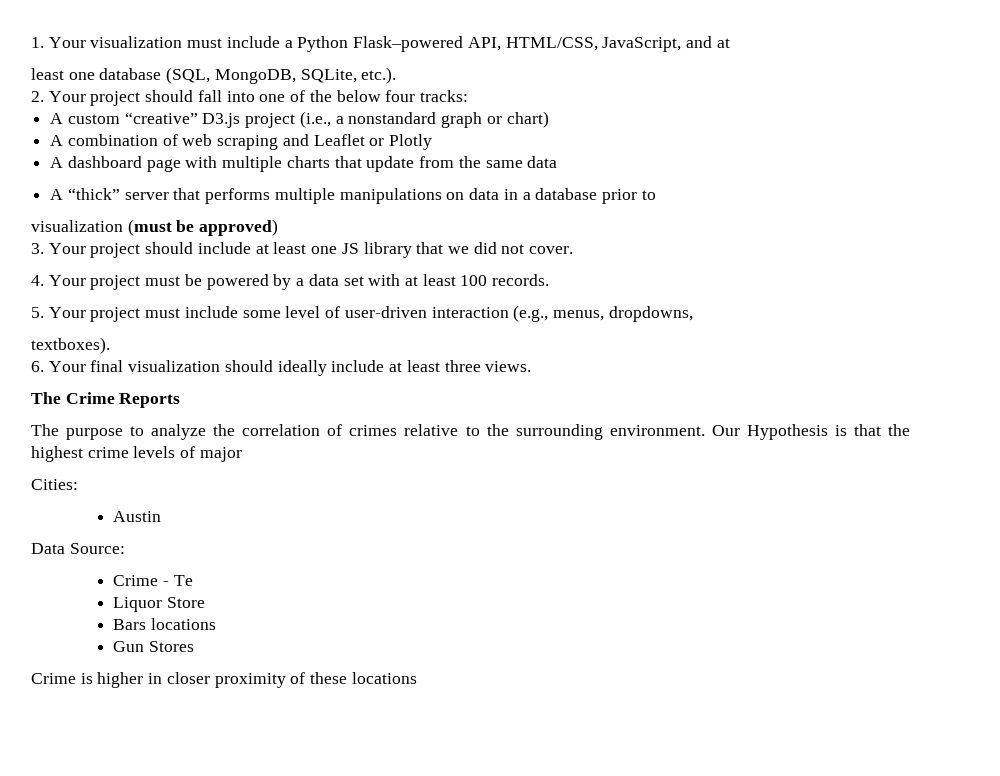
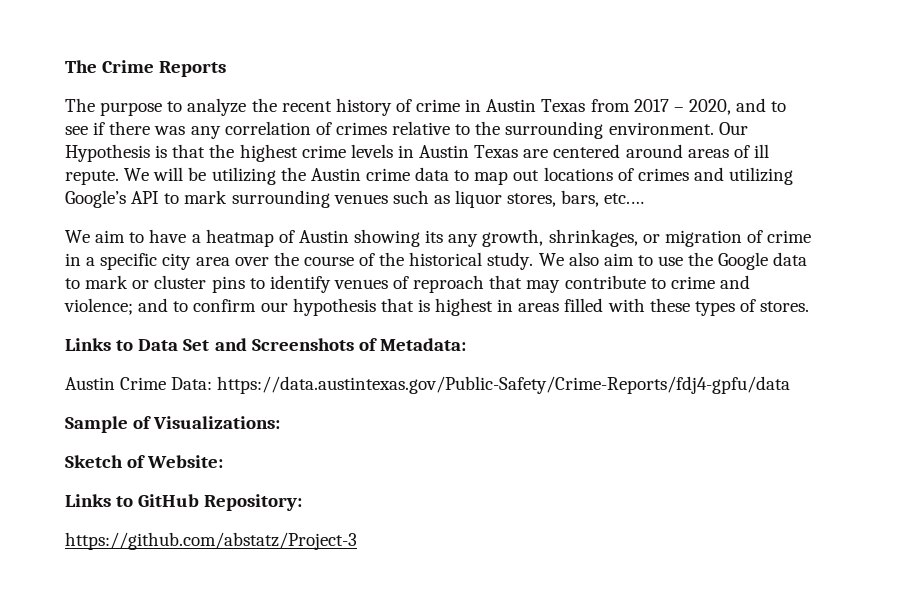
- 1. Your visualization must include a Python Flask–powered API, HTML/CSS, JavaScript, and at
- least one database (SQL, MongoDB, SQLite, etc.).
- 2. Your project should fall into one of the below four tracks:
- A custom “creative” D3.js project (i.e., a nonstandard graph or chart)
- A combination of web scraping and Leaflet or Plotly
- A dashboard page with multiple charts that update from the same data
- A “thick” server that performs multiple manipulations on data in a database prior to
- visualization (must be approved)
- 3. Your project should include at least one JS library that we did not cover.
- 4. Your project must be powered by a data set with at least 100 records.
- 5. Your project must include some level of user-driven interaction (e.g., menus, dropdowns,
- textboxes).
- 6. Your final visualization should ideally include at least three views.
- The purpose to analyze the correlation of crimes relative to the surrounding environment.
+ The purpose to analyze the recent history of crime in Austin Texas from 2017 – 2020, and to see if there was any correlation of crimes relative to the surrounding environment.
- Our Hypothesis is that the highest crime levels of major
- Cities:
- Austin
- Data Source:
- Crime - Te
- Liquor Store
- Bars locations
- Gun Stores
- Crime is higher in closer proximity of these locations
+ Our Hypothesis is that the highest crime levels in Austin Texas are centered around areas of ill repute. We will be utilizing the Austin crime data to map out locations of crimes and utilizing Google’s API to mark surrounding venues such as liquor stores, bars, etc.…
+ We aim to have a heatmap of Austin showing its any growth, shrinkages, or migration of crime in a specific city area over the course of the historical study. We also aim to use the Google data to mark or cluster pins to identify venues of reproach that may contribute to crime and violence; and to confirm our hypothesis that is highest in areas filled with these types of stores.
+ Links to Data Set and Screenshots of Metadata:
+ Austin Crime Data: https://data.austintexas.gov/Public-Safety/Crime-Reports/fdj4-gpfu/data
+ Sample of Visualizations:
+ Sketch of Website:
+ Links to GitHub Repository:
+ https://github.com/abstatz/Project-3

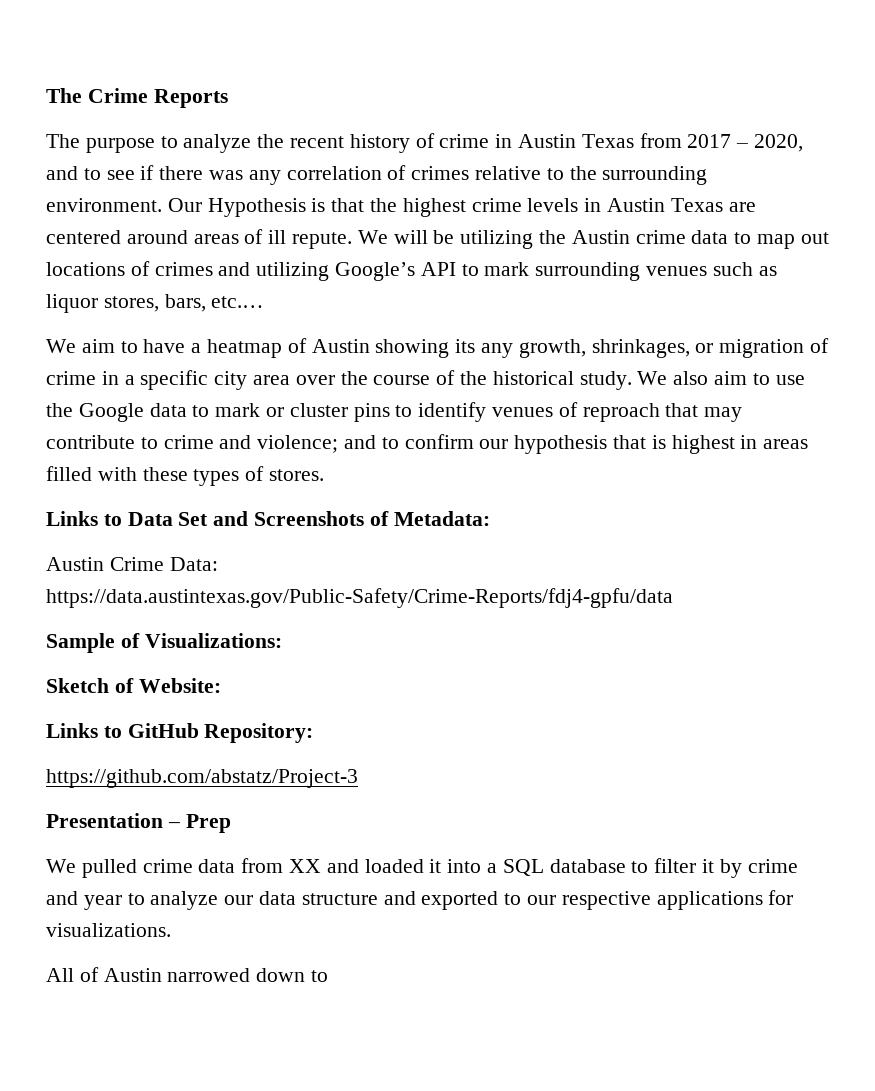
+ Presentation – Prep
+ We pulled crime data from XX and loaded it into a SQL database to filter it by crime and year to analyze our data structure and exported to our respective applications for visualizations.
+ All of Austin narrowed down to

